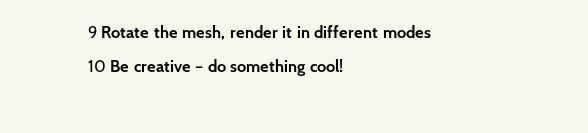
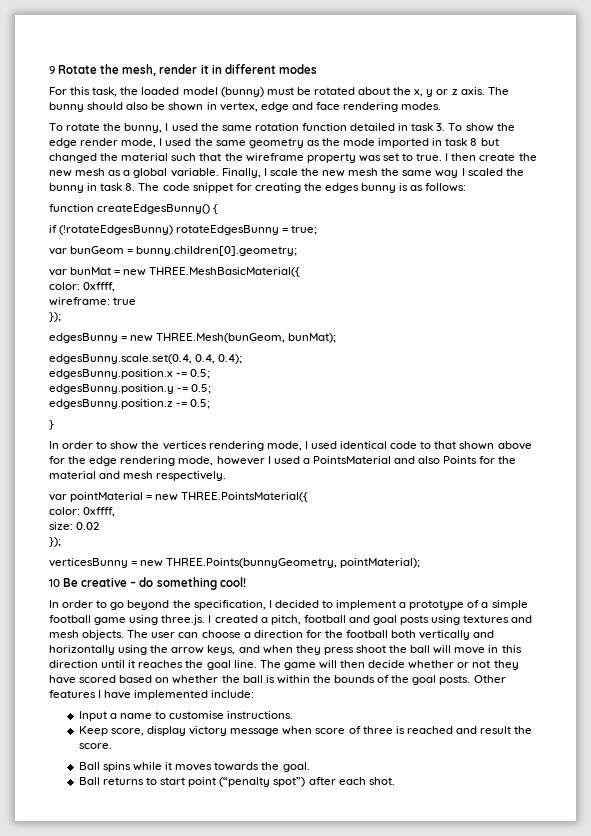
+ For this task, the loaded model (bunny) must be rotated about the x, y or z axis. The bunny should also be shown in vertex, edge and face rendering modes.
+ To rotate the bunny, I used the same rotation function detailed in task 3. To show the edge render mode, I used the same geometry as the mode imported in task 8 but changed the material such that the wireframe property was set to true. I then create the new mesh as a global variable. Finally, I scale the new mesh the same way I scaled the bunny in task 8. The code snippet for creating the edges bunny is as follows:
+ function createEdgesBunny() {
+ if (!rotateEdgesBunny) rotateEdgesBunny = true;
+ var bunGeom = bunny.children[0].geometry;
+ var bunMat = new THREE.MeshBasicMaterial({
+ color: 0xffff,
+ wireframe: true
+ });
+ edgesBunny = new THREE.Mesh(bunGeom, bunMat);
+ edgesBunny.scale.set(0.4, 0.4, 0.4);
+ edgesBunny.position.x -= 0.5;
+ edgesBunny.position.y -= 0.5;
+ edgesBunny.position.z -= 0.5;
+ }
+ In order to show the vertices rendering mode, I used identical code to that shown above for the edge rendering mode, however I used a PointsMaterial and also Points for the material and mesh respectively.
+ var pointMaterial = new THREE.PointsMaterial({
+ color: 0xffff,
+ size: 0.02
+ });
+ verticesBunny = new THREE.Points(bunnyGeometry, pointMaterial);
+ In order to go beyond the specification, I decided to implement a prototype of a simple football game using three.js. I created a pitch, football and goal posts using textures and mesh objects. The user can choose a direction for the football both vertically and horizontally using the arrow keys, and when they press shoot the ball will move in this direction until it reaches the goal line. The game will then decide whether or not they have scored based on whether the ball is within the bounds of the goal posts. Other features I have implemented include:
+ Input a name to customise instructions.
+ Keep score, display victory message when score of three is reached and result the score.
+ Ball spins while it moves towards the goal.
+ Ball returns to start point (“penalty spot”) after each shot.

